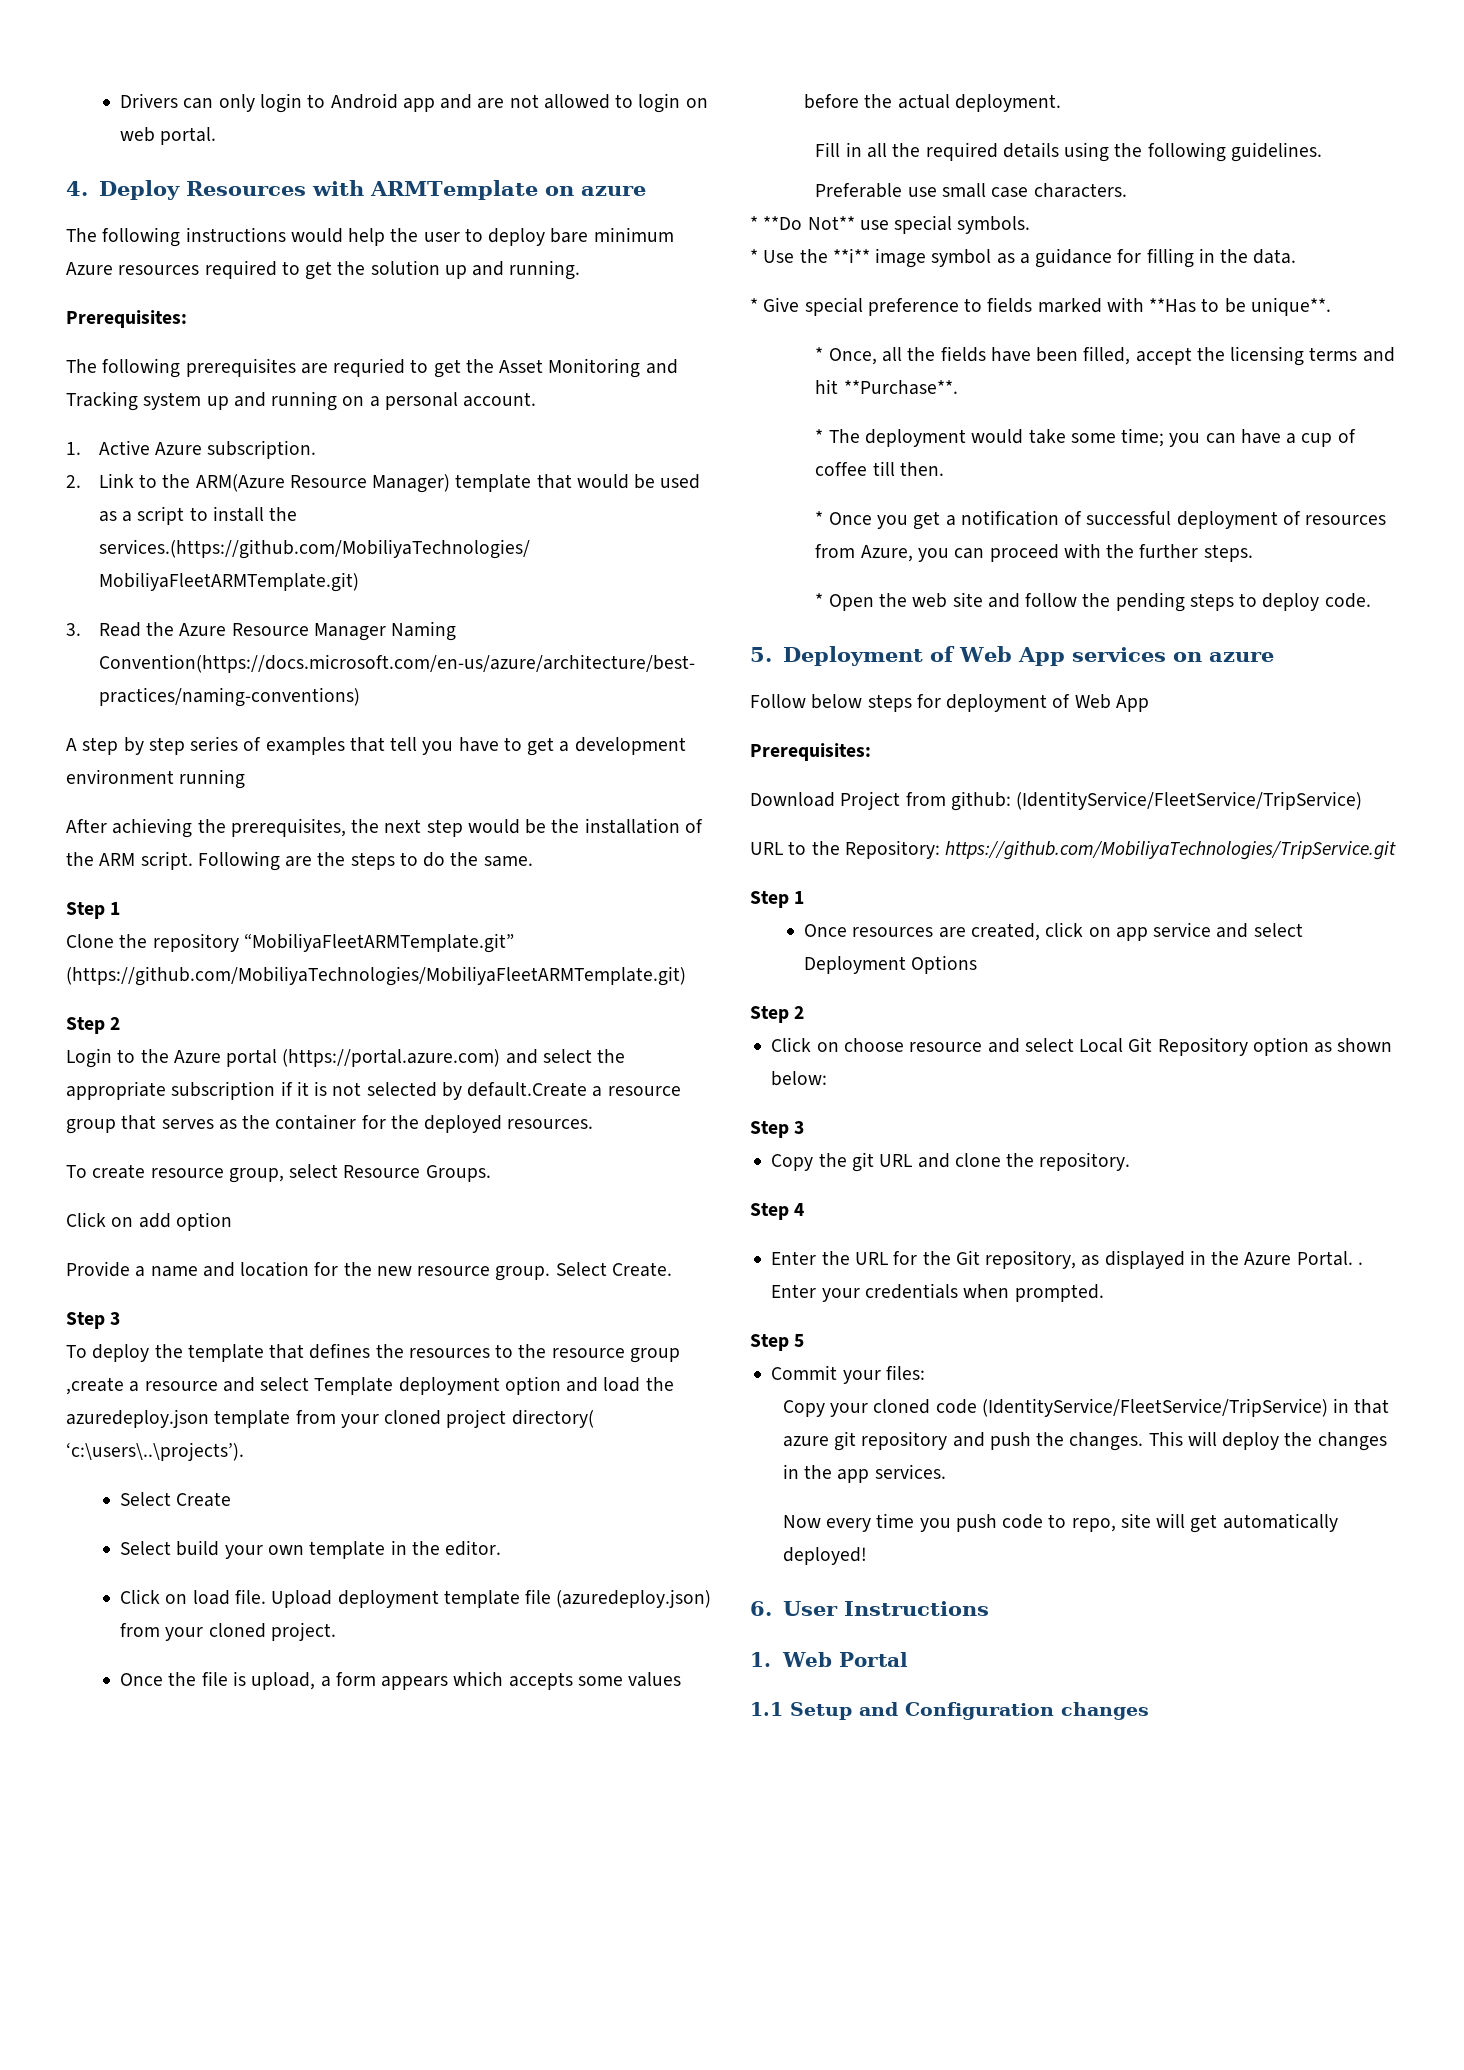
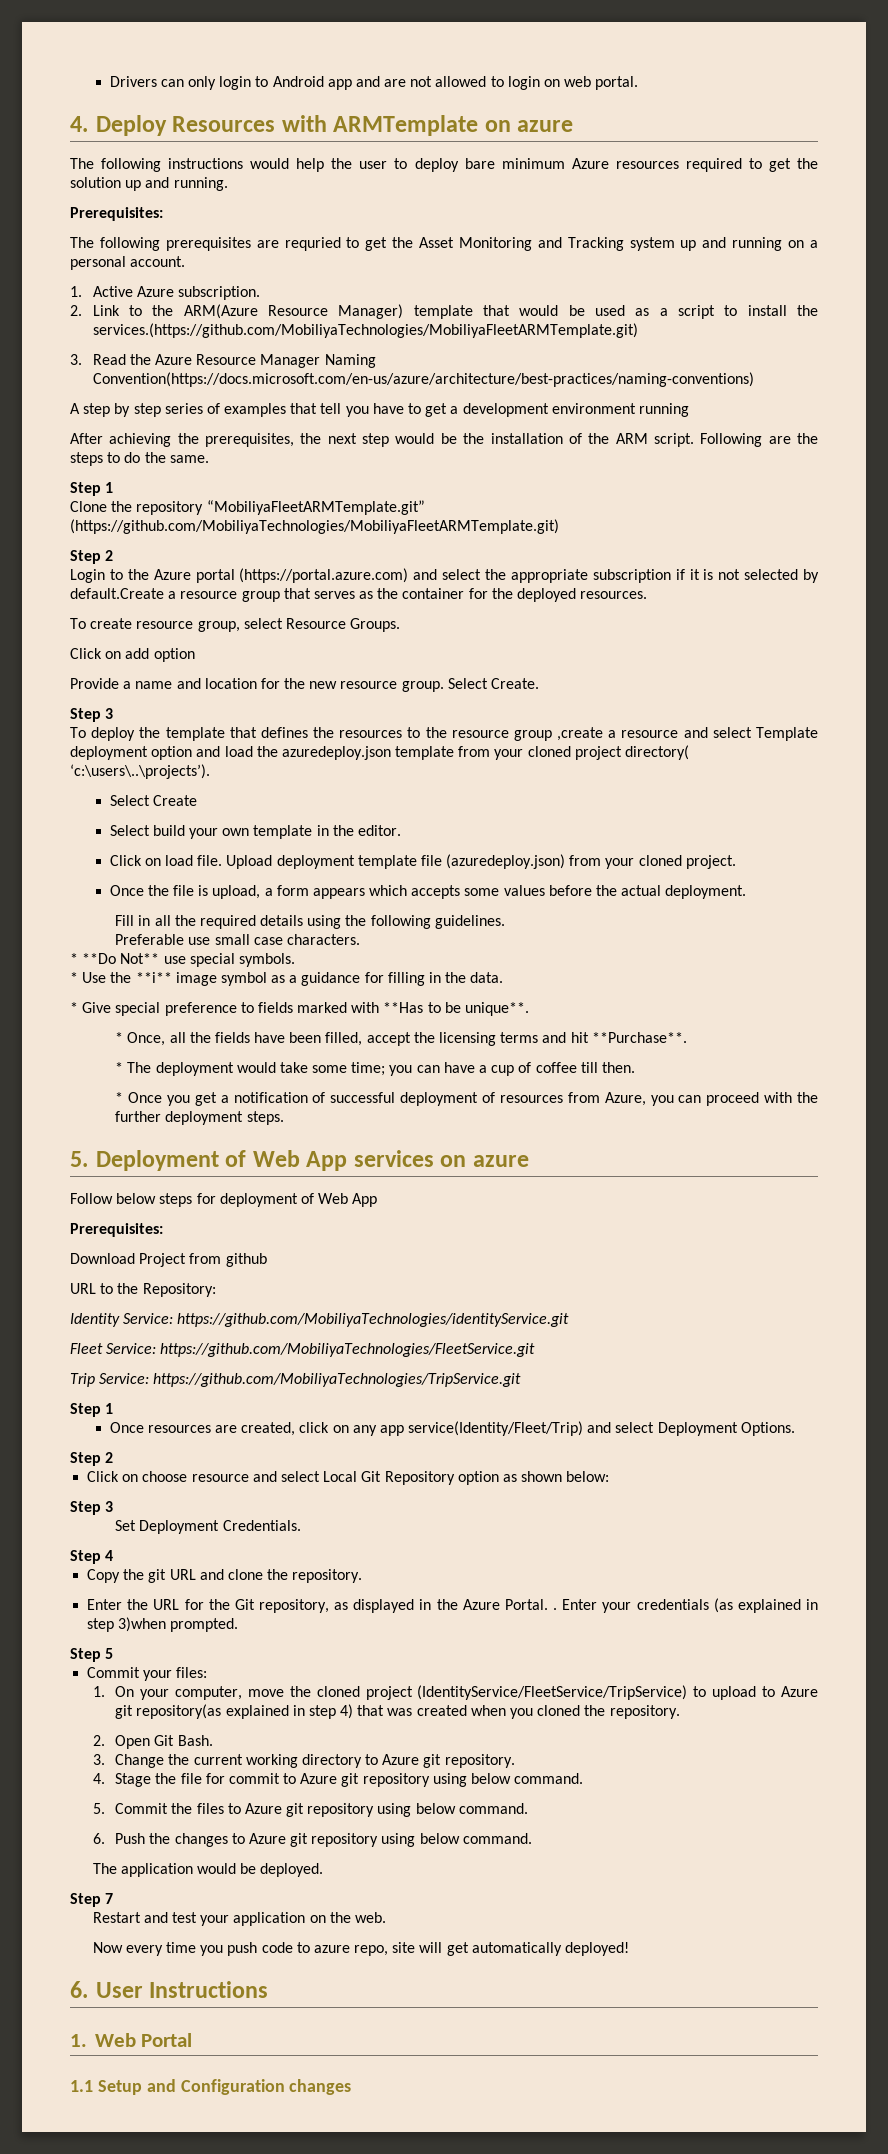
- * Once you get a notification of successful deployment of resources from Azure, you can proceed with the further steps.
+ * Once you get a notification of successful deployment of resources from Azure, you can proceed with the further deployment steps.
- * Open the web site and follow the pending steps to deploy code.
- Download Project from github: (IdentityService/FleetService/TripService)
+ Download Project from github
- URL to the Repository: https://github.com/MobiliyaTechnologies/TripService.git
+ URL to the Repository:
+ Identity Service: https://github.com/MobiliyaTechnologies/identityService.git
+ Fleet Service: https://github.com/MobiliyaTechnologies/FleetService.git
+ Trip Service: https://github.com/MobiliyaTechnologies/TripService.git
- Once resources are created, click on app service and select Deployment Options
+ Once resources are created, click on any app service(Identity/Fleet/Trip) and select Deployment Options.
+ Set Deployment Credentials.
+ Step 4
- Step 4
- Enter your credentials when prompted.
+ Enter your credentials (as explained in step 3)when prompted.
- Copy your cloned code (IdentityService/FleetService/TripService) in that azure git repository and push the changes. This will deploy the changes in the app services.
+ 1. On your computer, move the cloned project (IdentityService/FleetService/TripService) to upload to Azure git repository(as explained in step 4) that was created when you cloned the repository.
+ 2. Open Git Bash.
+ 3. Change the current working directory to Azure git repository.
+ 4. Stage the file for commit to Azure git repository using below command.
+ 5. Commit the files to Azure git repository using below command.
+ 6. Push the changes to Azure git repository using below command.
+ The application would be deployed.
+ Step 7
+ Restart and test your application on the web.
- Now every time you push code to repo, site will get automatically deployed!
+ Now every time you push code to azure repo, site will get automatically deployed!

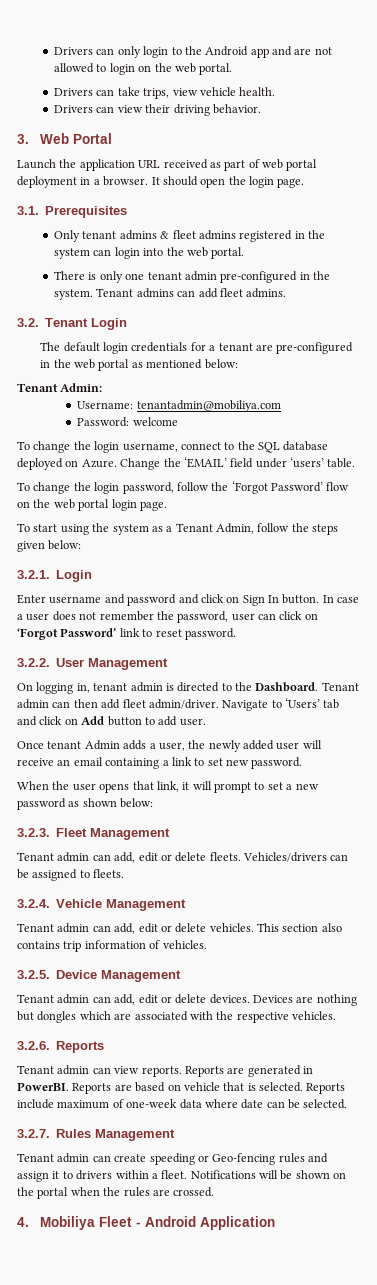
- Drivers can only login to Android app and are not allowed to login on web portal.
- 4. Deploy Resources with ARMTemplate on azure
- The following instructions would help the user to deploy bare minimum Azure resources required to get the solution up and running.
- Prerequisites:
- The following prerequisites are requried to get the Asset Monitoring and Tracking system up and running on a personal account.
- 1. Active Azure subscription.
- 2. Link to the ARM(Azure Resource Manager) template that would be used as a script to install the services.(https://github.com/MobiliyaTechnologies/MobiliyaFleetARMTemplate.git)
- 3. Read the Azure Resource Manager Naming Convention(https://docs.microsoft.com/en-us/azure/architecture/best-practices/naming-conventions)
- A step by step series of examples that tell you have to get a development environment running
- After achieving the prerequisites, the next step would be the installation of the ARM script. Following are the steps to do the same.
- Step 1
- Clone the repository “MobiliyaFleetARMTemplate.git” (https://github.com/MobiliyaTechnologies/MobiliyaFleetARMTemplate.git)
- Step 2
- Login to the Azure portal (https://portal.azure.com) and select the appropriate subscription if it is not selected by default.Create a resource group that serves as the container for the deployed resources.
- To create resource group, select Resource Groups.
- Click on add option
- Provide a name and location for the new resource group. Select Create.
- Step 3
- To deploy the template that defines the resources to the resource group ,create a resource and select Template deployment option and load the azuredeploy.json template from your cloned project directory( ‘c:\users\..\projects’).
- Select Create
- Select build your own template in the editor.
- Click on load file. Upload deployment template file (azuredeploy.json) from your cloned project.
- Once the file is upload, a form appears which accepts some values before the actual deployment.
- Fill in all the required details using the following guidelines.
- Preferable use small case characters.
- * **Do Not** use special symbols.
- * Use the **i** image symbol as a guidance for filling in the data.
- * Give special preference to fields marked with **Has to be unique**.
- * Once, all the fields have been filled, accept the licensing terms and hit **Purchase**.
- * The deployment would take some time; you can have a cup of coffee till then.
- * Once you get a notification of successful deployment of resources from Azure, you can proceed with the further deployment steps.
- 5. Deployment of Web App services on azure
- Follow below steps for deployment of Web App
- Prerequisites:
- Download Project from github
- URL to the Repository:
- Identity Service: https://github.com/MobiliyaTechnologies/identityService.git
- Fleet Service: https://github.com/MobiliyaTechnologies/FleetService.git
- Trip Service: https://github.com/MobiliyaTechnologies/TripService.git
- Step 1
- Once resources are created, click on any app service(Identity/Fleet/Trip) and select Deployment Options.
- Step 2
- Click on choose resource and select Local Git Repository option as shown below:
- Step 3
- Set Deployment Credentials.
- Step 4
- Copy the git URL and clone the repository.
- Enter the URL for the Git repository, as displayed in the Azure Portal. . Enter your credentials (as explained in step 3)when prompted.
- Step 5
- Commit your files:
- 1. On your computer, move the cloned project (IdentityService/FleetService/TripService) to upload to Azure git repository(as explained in step 4) that was created when you cloned the repository.
- 2. Open Git Bash.
- 3. Change the current working directory to Azure git repository.
- 4. Stage the file for commit to Azure git repository using below command.
- 5. Commit the files to Azure git repository using below command.
- 6. Push the changes to Azure git repository using below command.
- The application would be deployed.
- Step 7
- Restart and test your application on the web.
- Now every time you push code to azure repo, site will get automatically deployed!
- 6. User Instructions
- 1. Web Portal
- 1.1 Setup and Configuration changes
+ Drivers can only login to the Android app and are not allowed to login on the web portal.
+ Drivers can take trips, view vehicle health.
+ Drivers can view their driving behavior.
+ 3. Web Portal
+ Launch the application URL received as part of web portal deployment in a browser. It should open the login page.
+ 3.1. Prerequisites
+ Only tenant admins & fleet admins registered in the system can login into the web portal.
+ There is only one tenant admin pre-configured in the system. Tenant admins can add fleet admins.
+ 3.2. Tenant Login
+ The default login credentials for a tenant are pre-configured in the web portal as mentioned below:
+ Tenant Admin:
+ Username: tenantadmin@mobiliya.com
+ Password: welcome
+ To change the login username, connect to the SQL database deployed on Azure. Change the ‘EMAIL’ field under ‘users’ table.
+ To change the login password, follow the ‘Forgot Password’ flow on the web portal login page.
+ To start using the system as a Tenant Admin, follow the steps given below:
+ 3.2.1. Login
+ Enter username and password and click on Sign In button. In case a user does not remember the password, user can click on ‘Forgot Password’ link to reset password.
+ 3.2.2. User Management
+ On logging in, tenant admin is directed to the Dashboard. Tenant admin can then add fleet admin/driver. Navigate to ‘Users’ tab and click on Add button to add user.
+ Once tenant Admin adds a user, the newly added user will receive an email containing a link to set new password.
+ When the user opens that link, it will prompt to set a new password as shown below:
+ 3.2.3. Fleet Management
+ Tenant admin can add, edit or delete fleets. Vehicles/drivers can be assigned to fleets.
+ 3.2.4. Vehicle Management
+ Tenant admin can add, edit or delete vehicles. This section also contains trip information of vehicles.
+ 3.2.5. Device Management
+ Tenant admin can add, edit or delete devices. Devices are nothing but dongles which are associated with the respective vehicles.
+ 3.2.6. Reports
+ Tenant admin can view reports. Reports are generated in PowerBI. Reports are based on vehicle that is selected. Reports include maximum of one-week data where date can be selected.
+ 3.2.7. Rules Management
+ Tenant admin can create speeding or Geo-fencing rules and assign it to drivers within a fleet. Notifications will be shown on the portal when the rules are crossed.
+ 4. Mobiliya Fleet - Android Application

